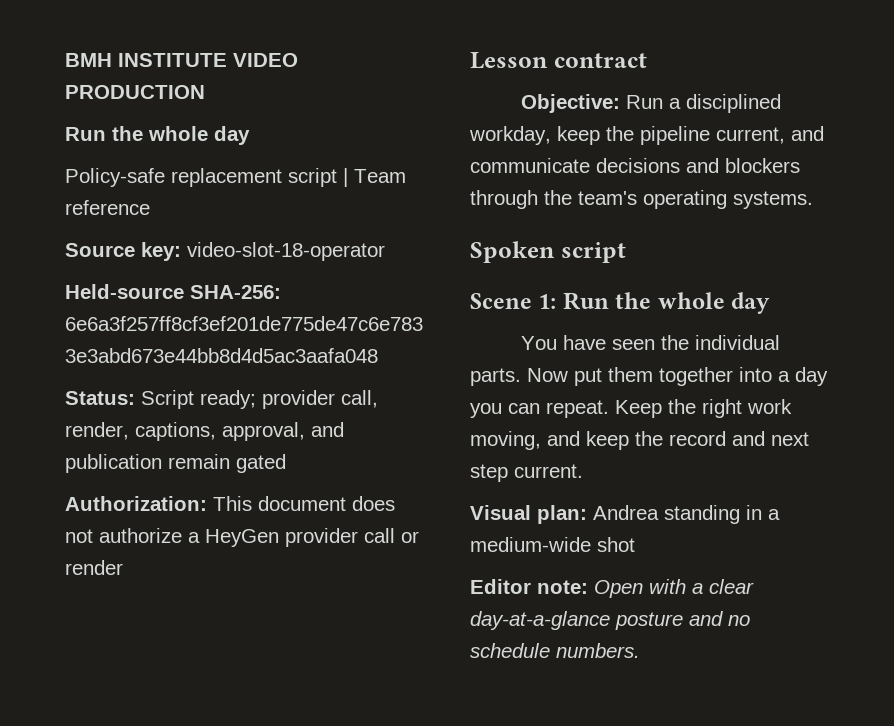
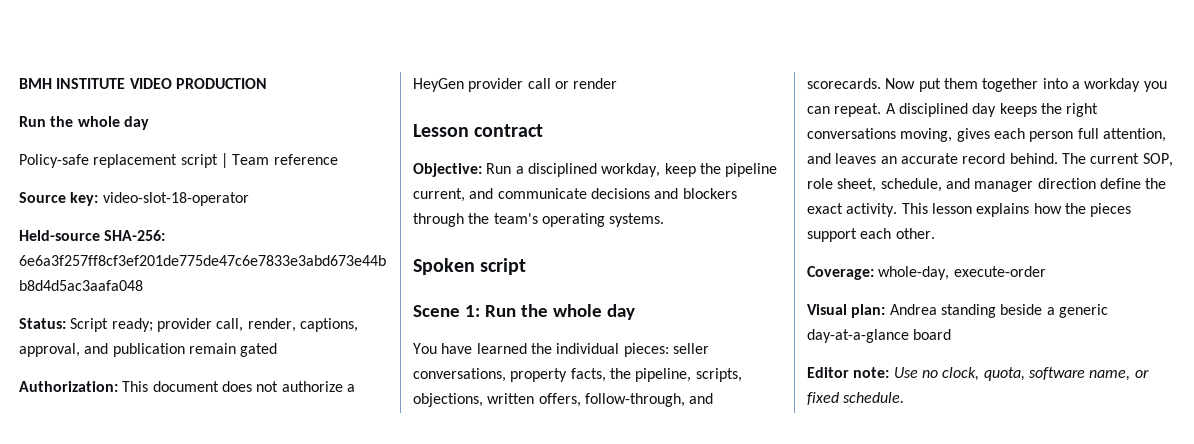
- You have seen the individual parts.
+ You have learned the individual pieces: seller conversations, property facts, the pipeline, scripts, objections, written offers, follow-through, and scorecards.
- Now put them together into a day you can repeat.
+ Now put them together into a workday you can repeat.
- Keep the right work moving, and keep the record and next step current.
- Visual plan: Andrea standing in a medium-wide shot
- Editor note: Open with a clear day-at-a-glance posture and no schedule numbers.
+ A disciplined day keeps the right conversations moving, gives each person full attention, and leaves an accurate record behind. The current SOP, role sheet, schedule, and manager direction define the exact activity. This lesson explains how the pieces support each other.
+ Coverage: whole-day, execute-order
+ Visual plan: Andrea standing beside a generic day-at-a-glance board
+ Editor note: Use no clock, quota, software name, or fixed schedule.

